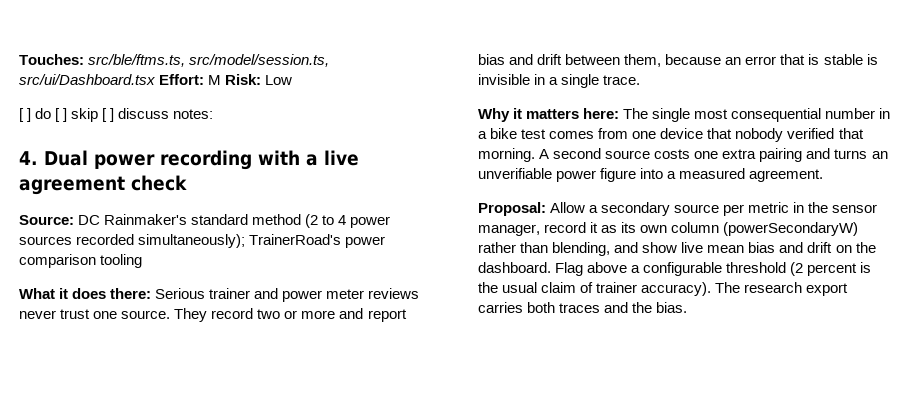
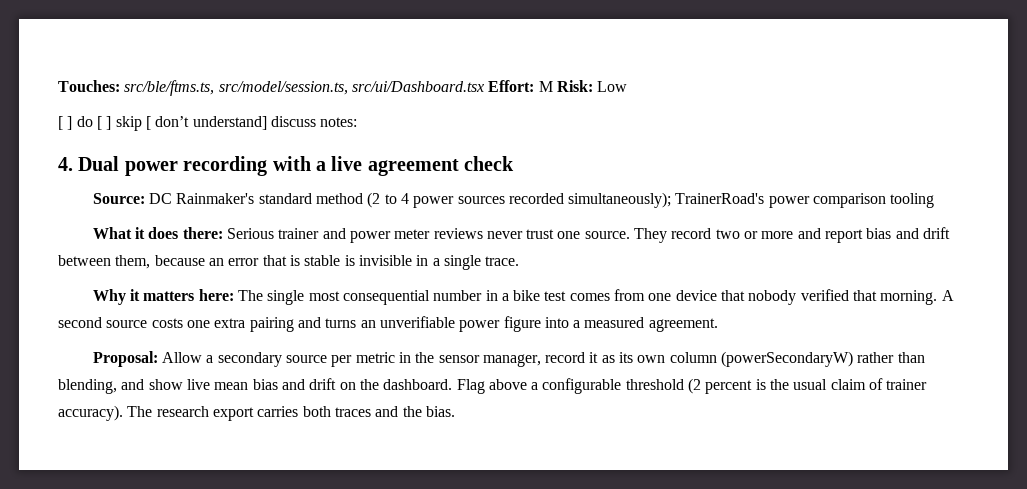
- [ ] do [ ] skip [ ] discuss notes:
+ [ ] do [ ] skip [ don’t understand] discuss notes:

